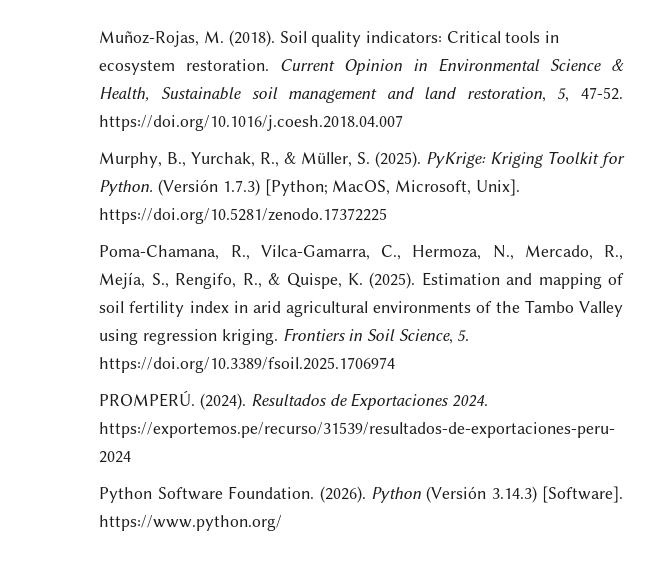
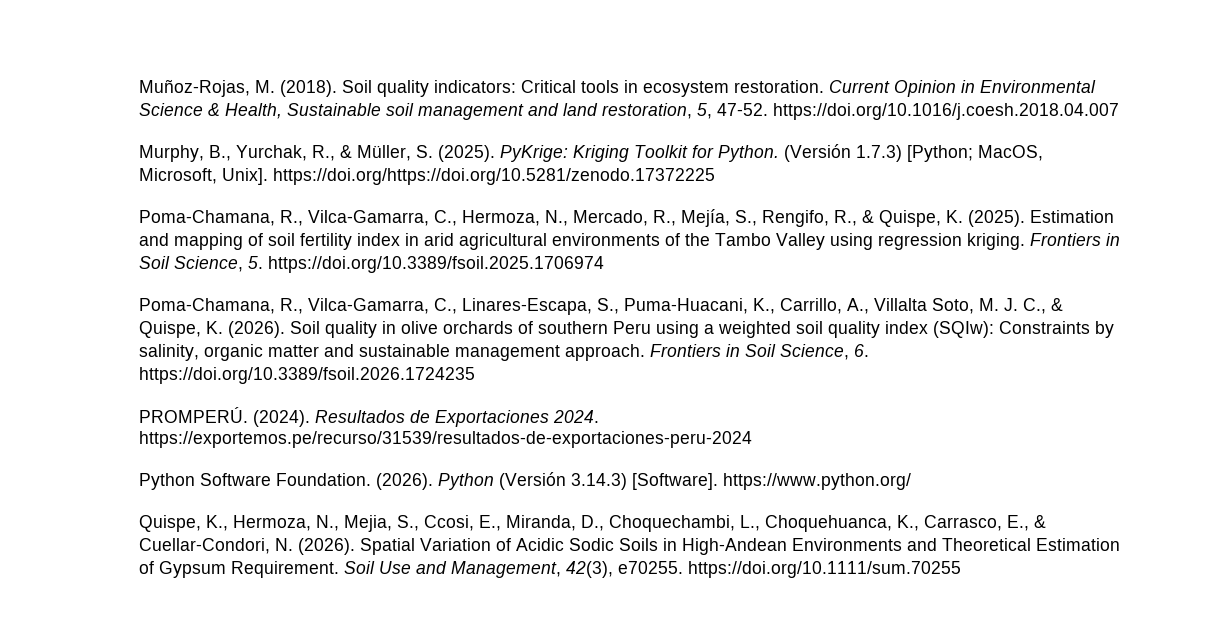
- (Versión 1.7.3) [Python; MacOS, Microsoft, Unix]. https://doi.org/10.5281/zenodo.17372225
+ (Versión 1.7.3) [Python; MacOS, Microsoft, Unix]. https://doi.org/https://doi.org/10.5281/zenodo.17372225
+ Poma-Chamana, R., Vilca-Gamarra, C., Linares-Escapa, S., Puma-Huacani, K., Carrillo, A., Villalta Soto, M. J. C., & Quispe, K. (2026). Soil quality in olive orchards of southern Peru using a weighted soil quality index (SQIw): Constraints by salinity, organic matter and sustainable management approach. Frontiers in Soil Science, 6. https://doi.org/10.3389/fsoil.2026.1724235
+ Quispe, K., Hermoza, N., Mejia, S., Ccosi, E., Miranda, D., Choquechambi, L., Choquehuanca, K., Carrasco, E., & Cuellar-Condori, N. (2026). Spatial Variation of Acidic Sodic Soils in High-Andean Environments and Theoretical Estimation of Gypsum Requirement. Soil Use and Management, 42(3), e70255. https://doi.org/10.1111/sum.70255

